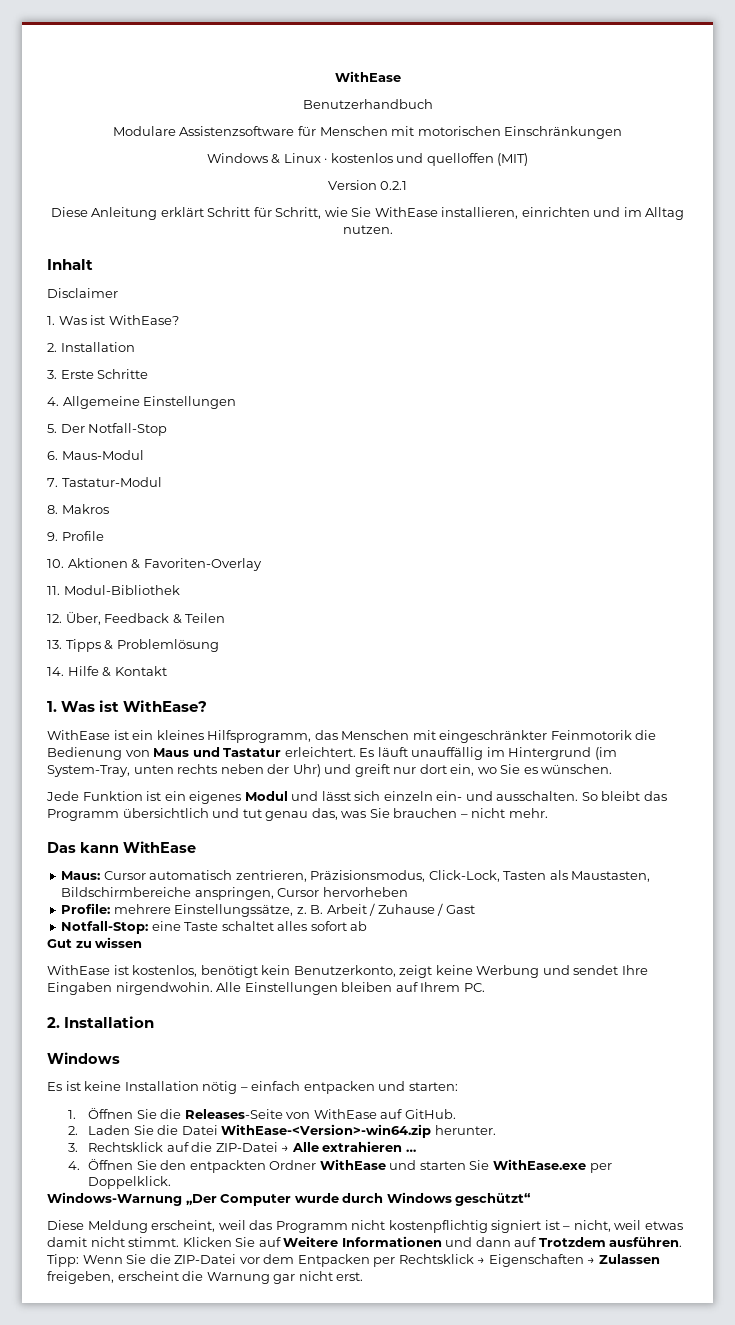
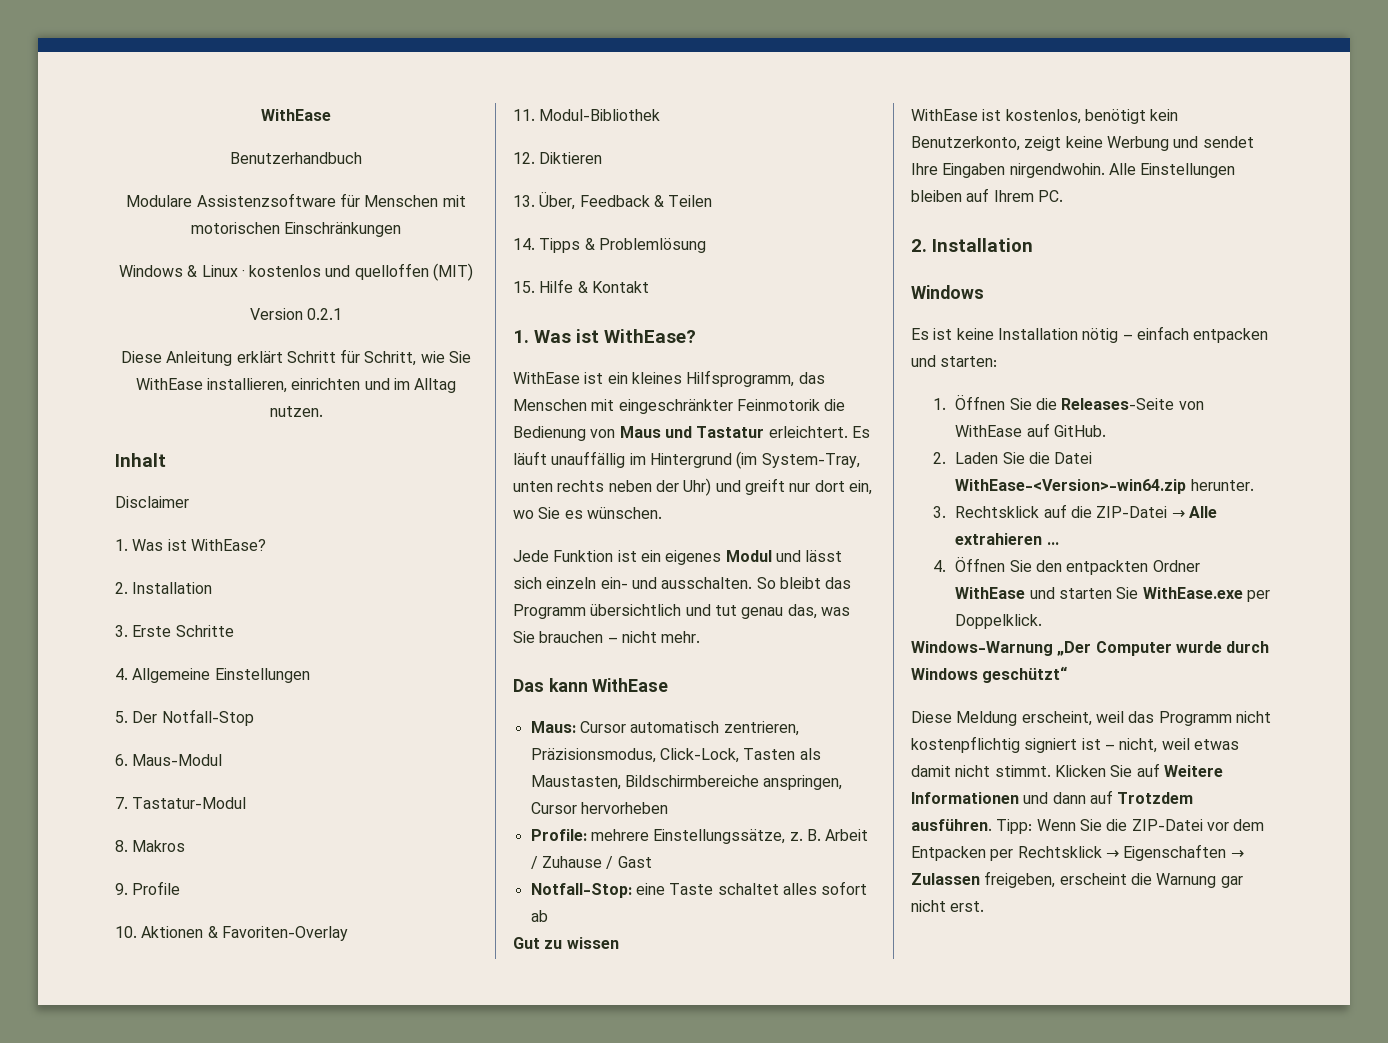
- 12. Über, Feedback & Teilen
+ 12. Diktieren
+ 13. Über, Feedback & Teilen
- 13. Tipps & Problemlösung
+ 14. Tipps & Problemlösung
- 14. Hilfe & Kontakt
+ 15. Hilfe & Kontakt

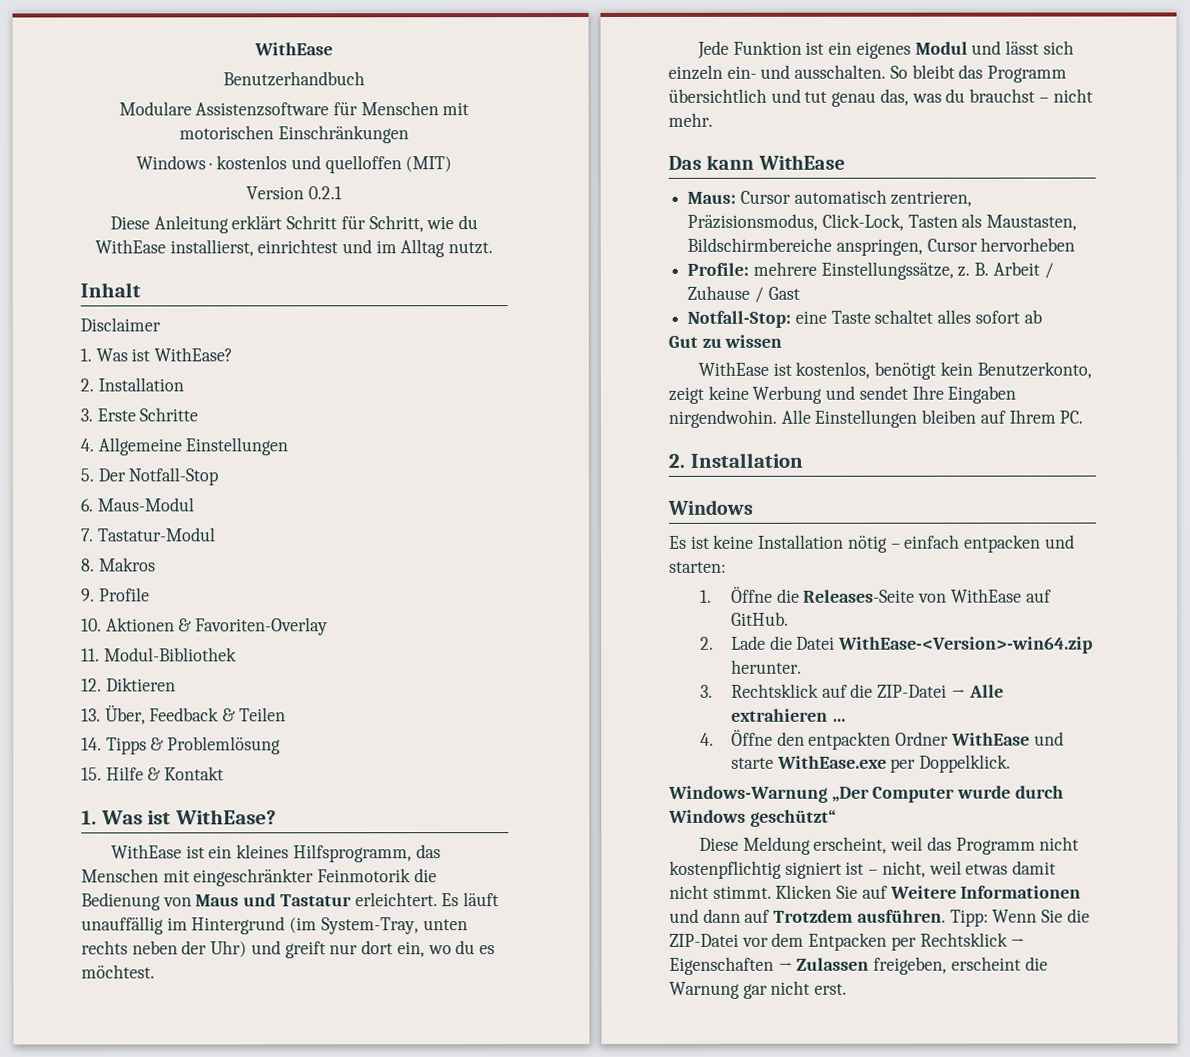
- Windows & Linux · kostenlos und quelloffen (MIT)
+ Windows · kostenlos und quelloffen (MIT)
- Diese Anleitung erklärt Schritt für Schritt, wie Sie WithEase installieren, einrichten und im Alltag nutzen.
+ Diese Anleitung erklärt Schritt für Schritt, wie du WithEase installierst, einrichtest und im Alltag nutzt.
- Es läuft unauffällig im Hintergrund (im System-Tray, unten rechts neben der Uhr) und greift nur dort ein, wo Sie es wünschen.
+ Es läuft unauffällig im Hintergrund (im System-Tray, unten rechts neben der Uhr) und greift nur dort ein, wo du es möchtest.
- So bleibt das Programm übersichtlich und tut genau das, was Sie brauchen – nicht mehr.
+ So bleibt das Programm übersichtlich und tut genau das, was du brauchst – nicht mehr.
- 1. Öffnen Sie die Releases-Seite von WithEase auf GitHub.
+ 1. Öffne die Releases-Seite von WithEase auf GitHub.
- 2. Laden Sie die Datei WithEase-<Version>-win64.zip herunter.
+ 2. Lade die Datei WithEase-<Version>-win64.zip herunter.
- 4. Öffnen Sie den entpackten Ordner WithEase und starten Sie WithEase.exe per Doppelklick.
+ 4. Öffne den entpackten Ordner WithEase und starte WithEase.exe per Doppelklick.

